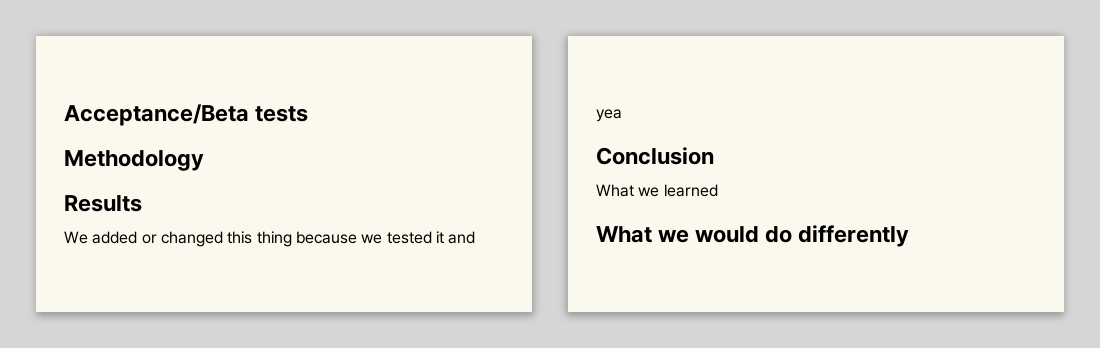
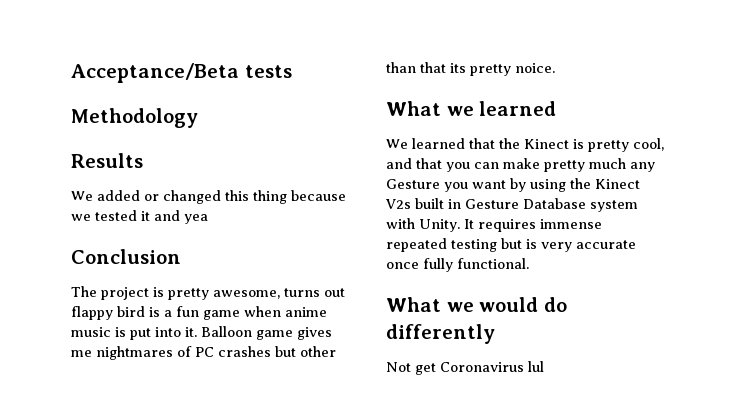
+ The project is pretty awesome, turns out flappy bird is a fun game when anime music is put into it. Balloon game gives me nightmares of PC crashes but other than that its pretty noice.
  What we learned
+ We learned that the Kinect is pretty cool, and that you can make pretty much any Gesture you want by using the Kinect V2s built in Gesture Database system with Unity. It requires immense repeated testing but is very accurate once fully functional.
+ Not get Coronavirus lul

